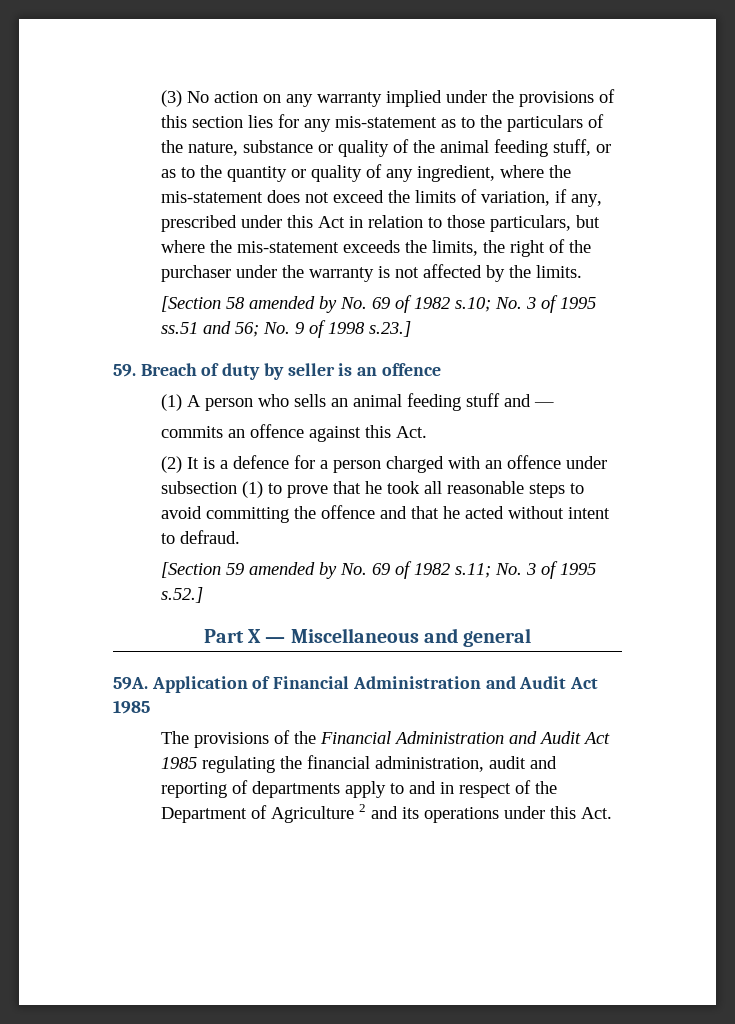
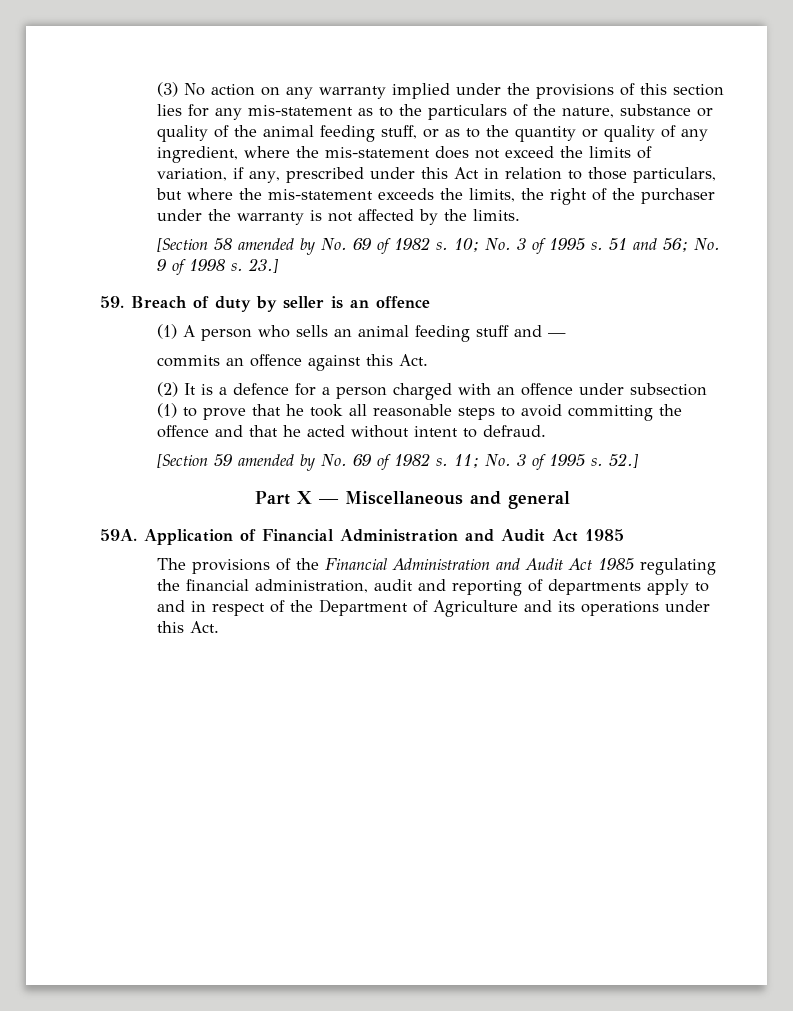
- [Section 58 amended by No. 69 of 1982 s.10; No. 3 of 1995 ss.51 and 56; No. 9 of 1998 s.23.]
+ [Section 58 amended by No. 69 of 1982 s. 10; No. 3 of 1995 s. 51 and 56; No. 9 of 1998 s. 23.]
- [Section 59 amended by No. 69 of 1982 s.11; No. 3 of 1995 s.52.]
+ [Section 59 amended by No. 69 of 1982 s. 11; No. 3 of 1995 s. 52.]
- The provisions of the Financial Administration and Audit Act 1985 regulating the financial administration, audit and reporting of departments apply to and in respect of the Department of Agriculture 2 and its operations under this Act.
+ The provisions of the Financial Administration and Audit Act 1985 regulating the financial administration, audit and reporting of departments apply to and in respect of the Department of Agriculture and its operations under this Act.

